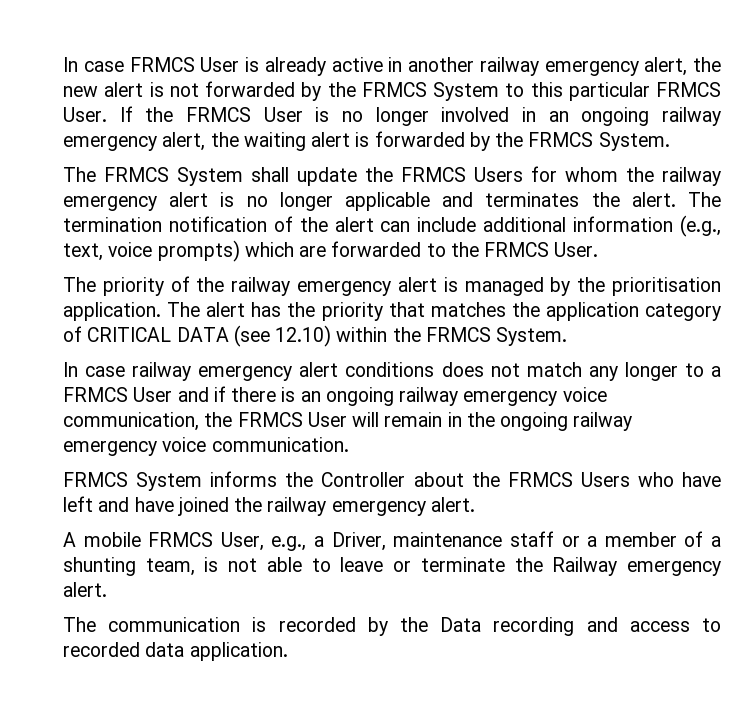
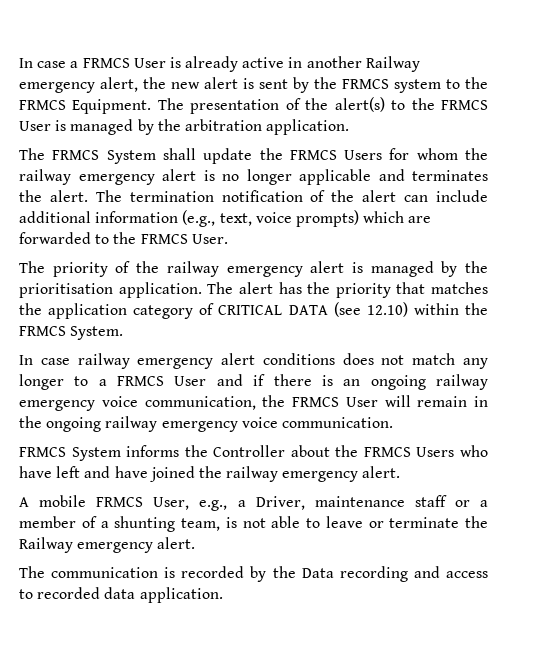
- In case FRMCS User is already active in another railway emergency alert, the new alert is not forwarded by the FRMCS System to this particular FRMCS User. If the FRMCS User is no longer involved in an ongoing railway emergency alert, the waiting alert is forwarded by the FRMCS System.
+ In case a FRMCS User is already active in another Railway emergency alert, the new alert is sent by the FRMCS system to the FRMCS Equipment. The presentation of the alert(s) to the FRMCS User is managed by the arbitration application.

